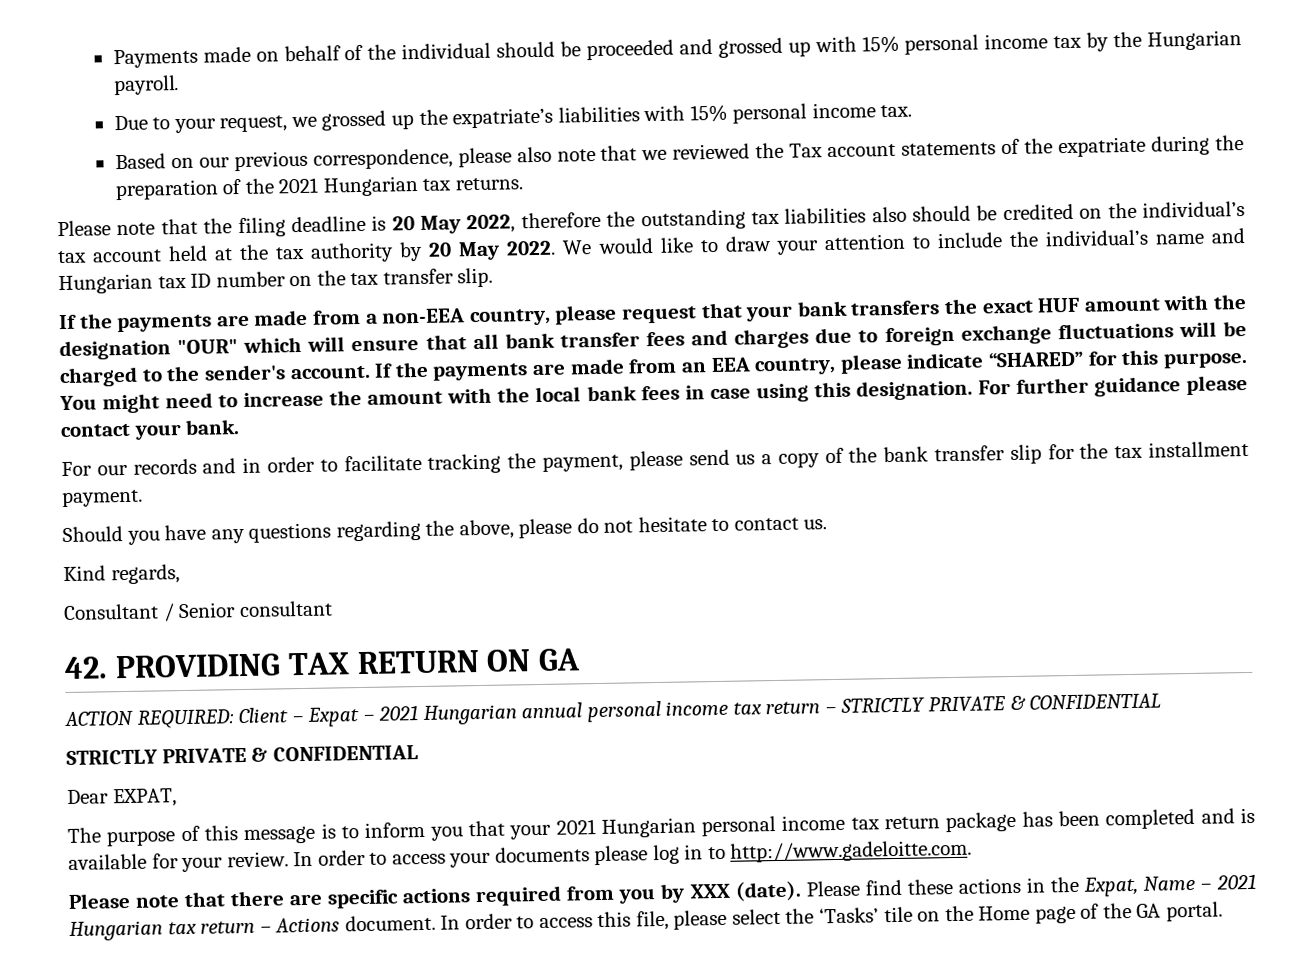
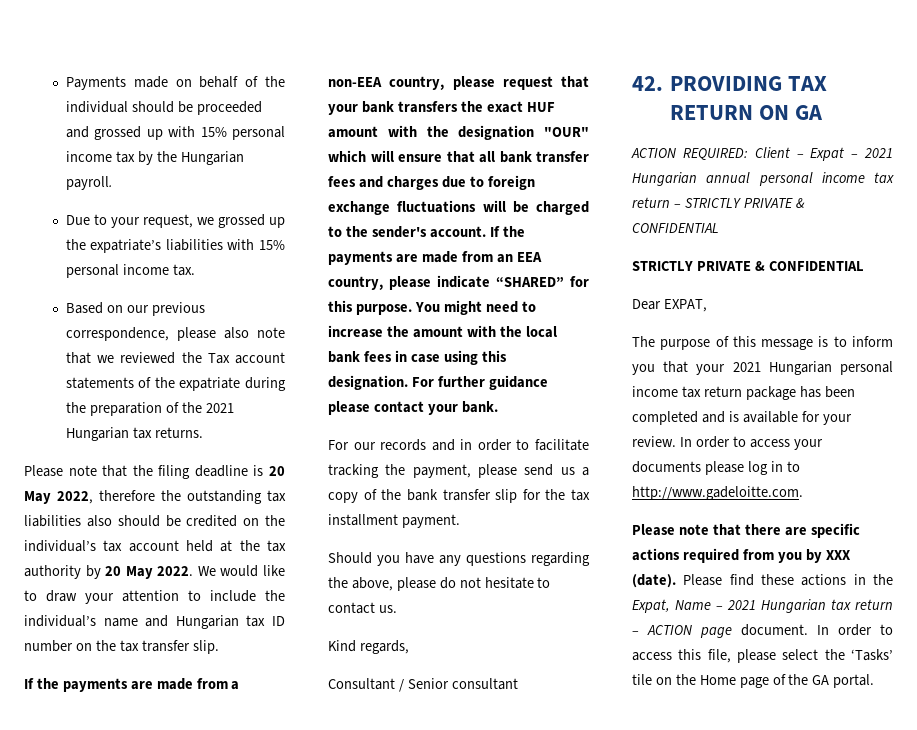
- Please find these actions in the Expat, Name – 2021 Hungarian tax return – Actions document.
+ Please find these actions in the Expat, Name – 2021 Hungarian tax return – ACTION page document.

